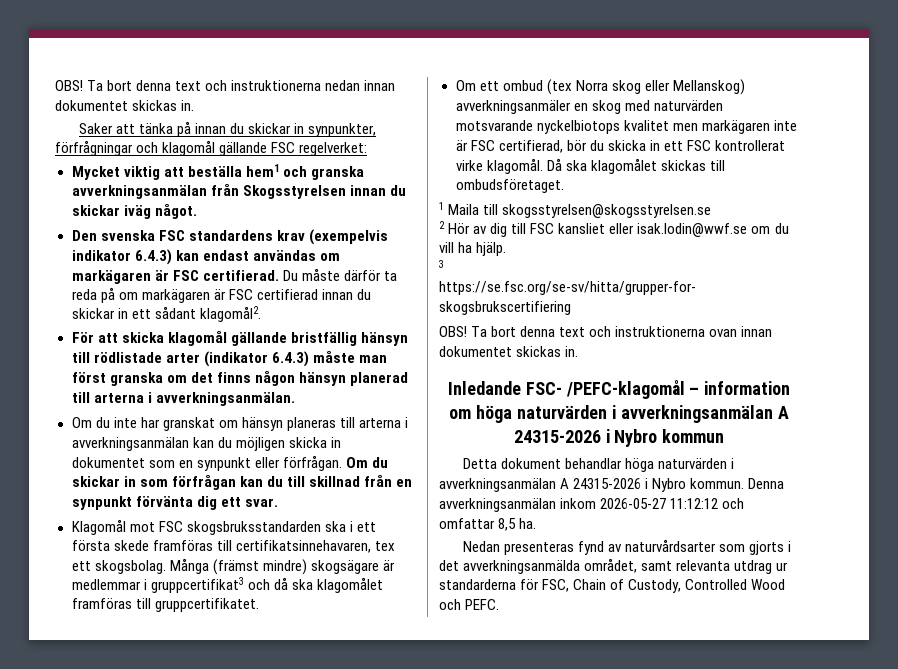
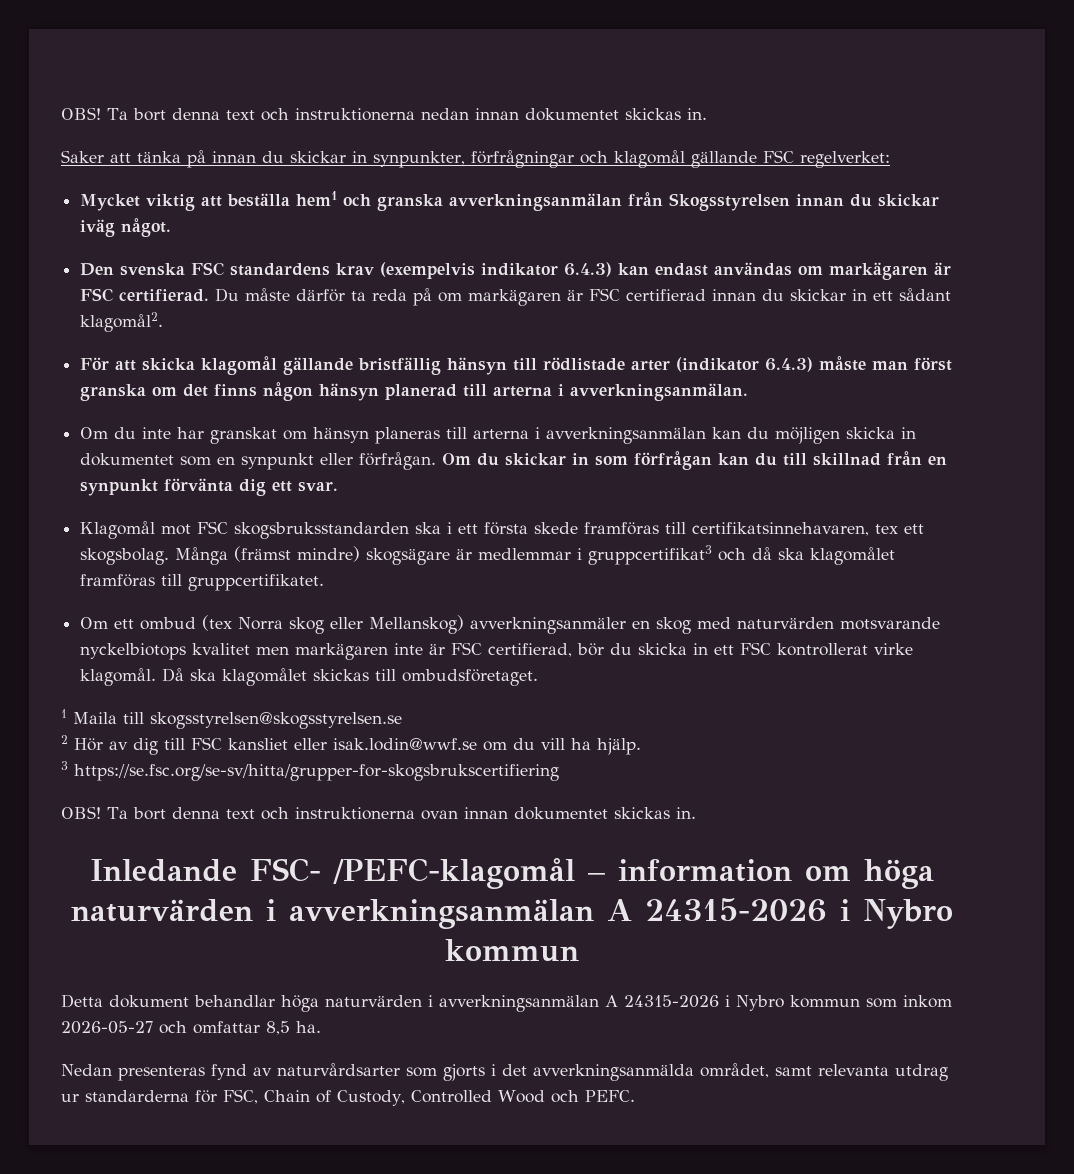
- Detta dokument behandlar höga naturvärden i avverkningsanmälan A 24315-2026 i Nybro kommun. Denna avverkningsanmälan inkom 2026-05-27 11:12:12 och omfattar 8,5 ha.
+ Detta dokument behandlar höga naturvärden i avverkningsanmälan A 24315-2026 i Nybro kommun som inkom 2026-05-27 och omfattar 8,5 ha.

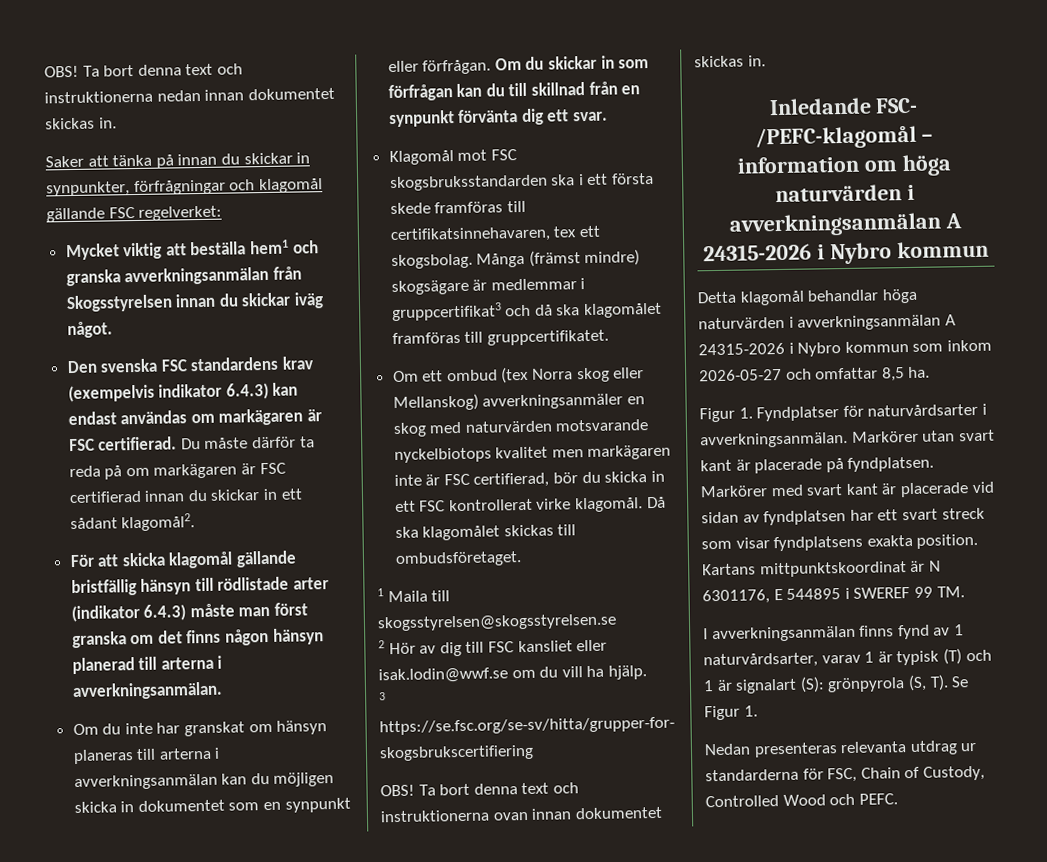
- Detta dokument behandlar höga naturvärden i avverkningsanmälan A 24315-2026 i Nybro kommun som inkom 2026-05-27 och omfattar 8,5 ha.
+ Detta klagomål behandlar höga naturvärden i avverkningsanmälan A 24315-2026 i Nybro kommun som inkom 2026-05-27 och omfattar 8,5 ha.
- Nedan presenteras fynd av naturvårdsarter som gjorts i det avverkningsanmälda området, samt relevanta utdrag ur standarderna för FSC, Chain of Custody, Controlled Wood och PEFC.
+ Figur 1. Fyndplatser för naturvårdsarter i avverkningsanmälan. Markörer utan svart kant är placerade på fyndplatsen. Markörer med svart kant är placerade vid sidan av fyndplatsen har ett svart streck som visar fyndplatsens exakta position. Kartans mittpunktskoordinat är N 6301176, E 544895 i SWEREF 99 TM.
+ I avverkningsanmälan finns fynd av 1 naturvårdsarter, varav 1 är typisk (T) och 1 är signalart (S): grönpyrola (S, T). Se Figur 1.
+ Nedan presenteras relevanta utdrag ur standarderna för FSC, Chain of Custody, Controlled Wood och PEFC.

